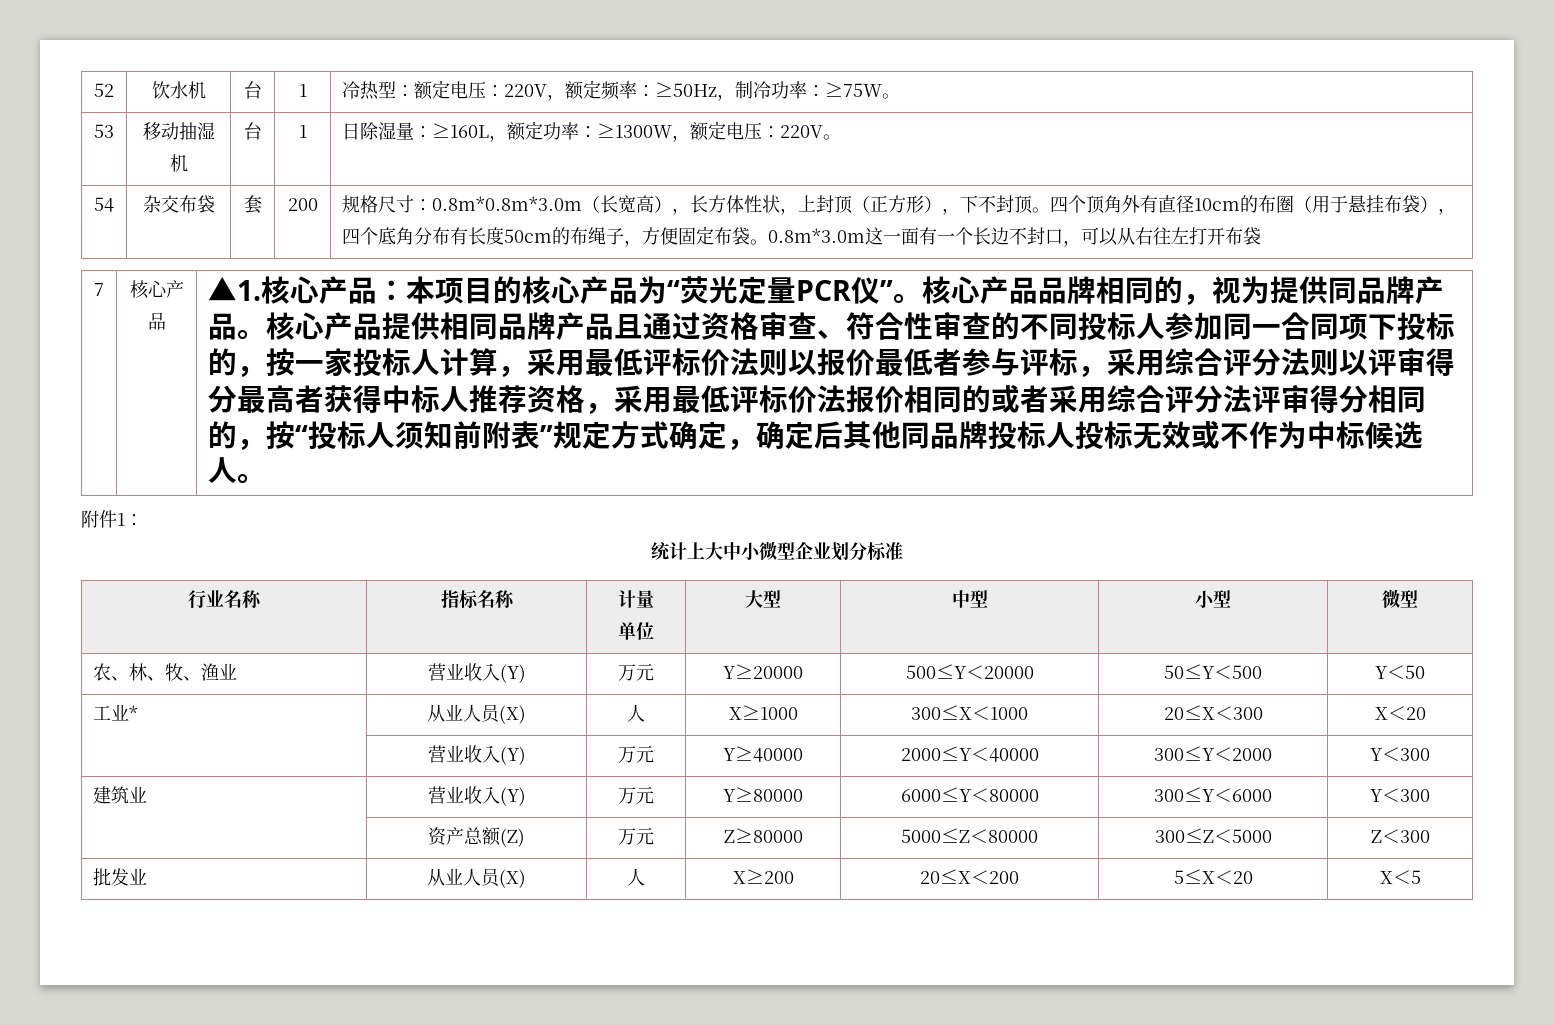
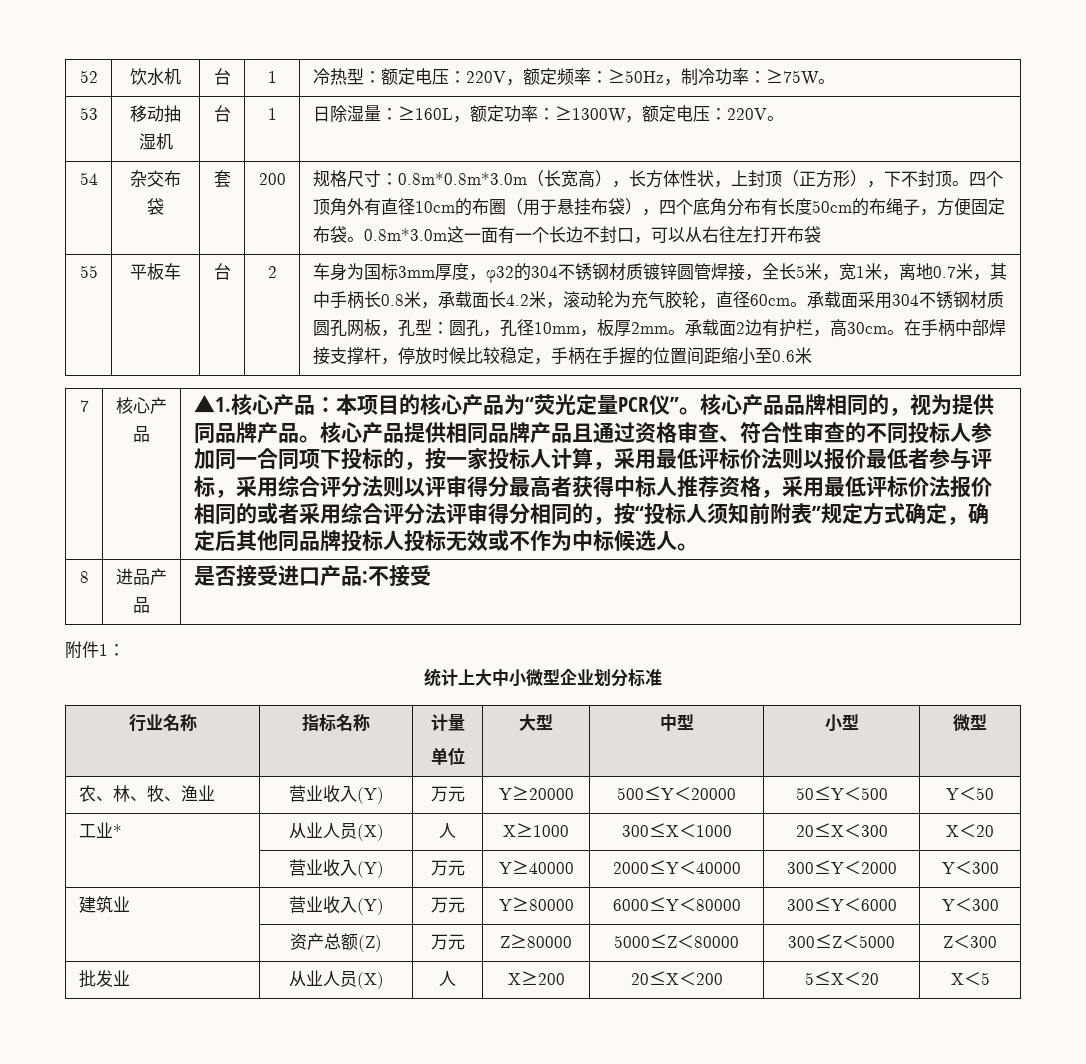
+ 55 | 平板车 | 台 | 2 | 车身为国标3mm厚度，φ32的304不锈钢材质镀锌圆管焊接，全长5米，宽1米，离地0.7米，其中手柄长0.8米，承载面长4.2米，滚动轮为充气胶轮，直径60cm。承载面采用304不锈钢材质圆孔网板，孔型：圆孔，孔径10mm，板厚2mm。承载面2边有护栏，高30cm。在手柄中部焊接支撑杆，停放时候比较稳定，手柄在手握的位置间距缩小至0.6米
+ 8 | 进品产品 | 是否接受进口产品:不接受

